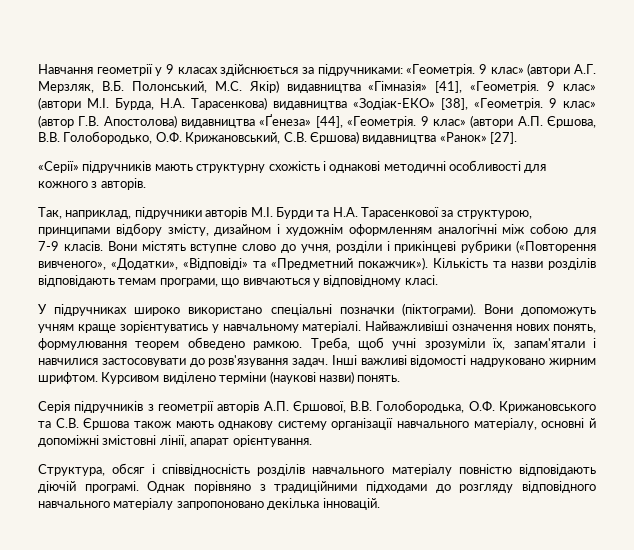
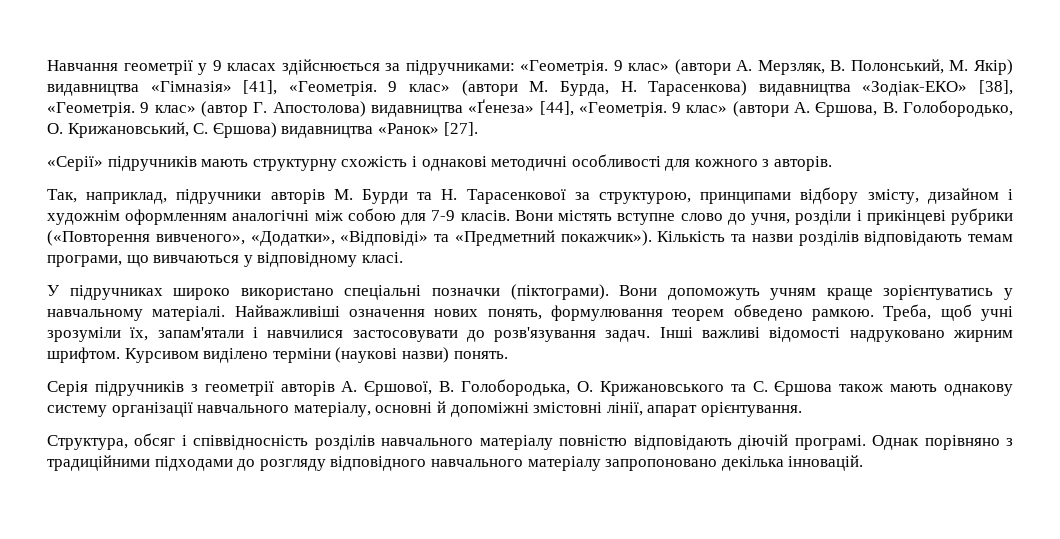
- 9 клас» (автори А.Г. Мерзляк, В.Б. Полонський, М.С. Якір) видавництва «Гімназія» [41], «Геометрія.
+ 9 клас» (автори А. Мерзляк, В. Полонський, М. Якір) видавництва «Гімназія» [41], «Геометрія.
- 9 клас» (автори М.І. Бурда, Н.А. Тарасенкова) видавництва «Зодіак-ЕКО» [38], «Геометрія.
+ 9 клас» (автори М. Бурда, Н. Тарасенкова) видавництва «Зодіак-ЕКО» [38], «Геометрія.
- 9 клас» (автор Г.В. Апостолова) видавництва «Ґенеза» [44], «Геометрія.
+ 9 клас» (автор Г. Апостолова) видавництва «Ґенеза» [44], «Геометрія.
- 9 клас» (автори А.П. Єршова, В.В. Голобородько, О.Ф. Крижановський, С.В. Єршова) видавництва «Ранок» [27].
+ 9 клас» (автори А. Єршова, В. Голобородько, О. Крижановський, С. Єршова) видавництва «Ранок» [27].
- Так, наприклад, підручники авторів М.І. Бурди та Н.А. Тарасенкової за структурою, принципами відбору змісту, дизайном і художнім оформленням аналогічні між собою для 7-9 класів.
+ Так, наприклад, підручники авторів М. Бурди та Н. Тарасенкової за структурою, принципами відбору змісту, дизайном і художнім оформленням аналогічні між собою для 7-9 класів.
- Серія підручників з геометрії авторів А.П. Єршової, В.В. Голобородька, О.Ф. Крижановського та С.В. Єршова також мають однакову систему організації навчального матеріалу, основні й допоміжні змістовні лінії, апарат орієнтування.
+ Серія підручників з геометрії авторів А. Єршової, В. Голобородька, О. Крижановського та С. Єршова також мають однакову систему організації навчального матеріалу, основні й допоміжні змістовні лінії, апарат орієнтування.

